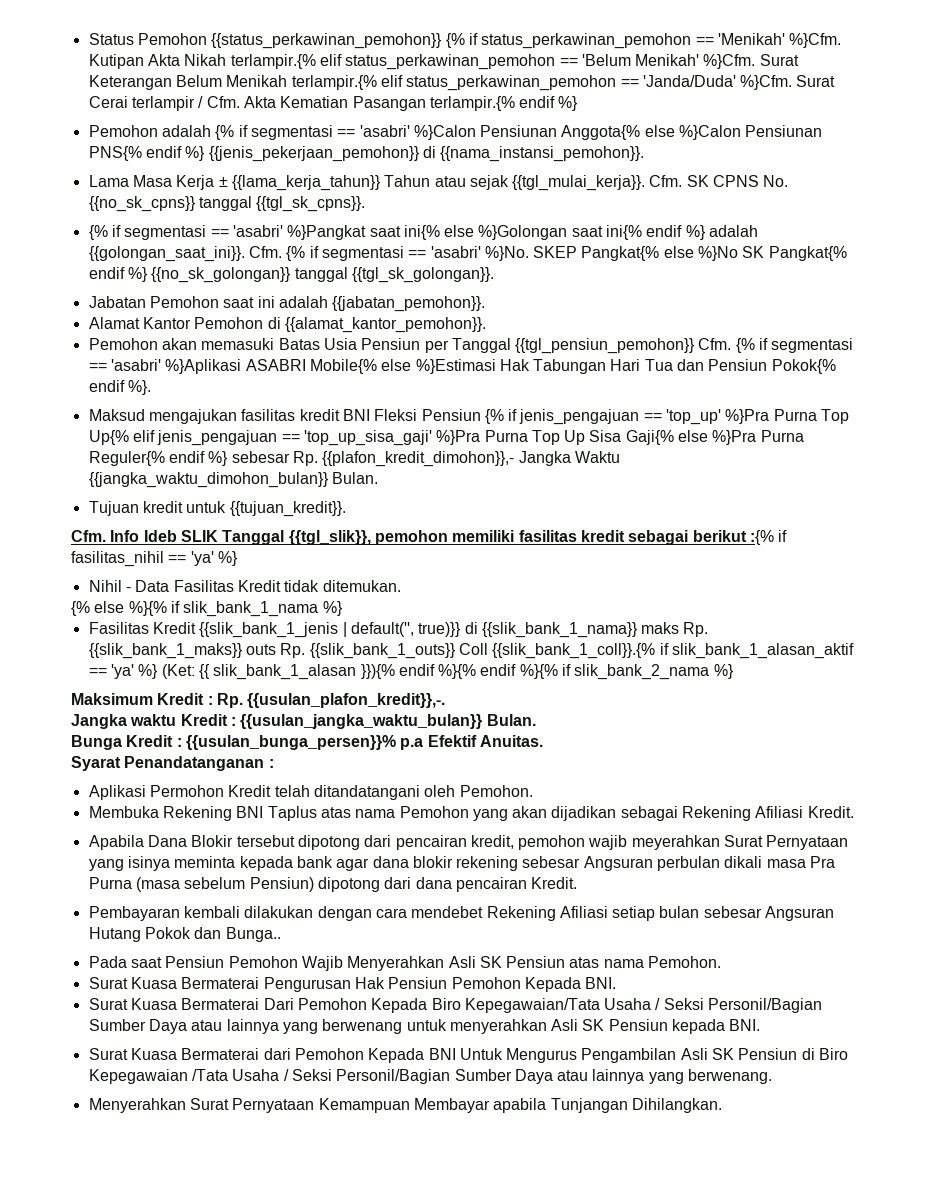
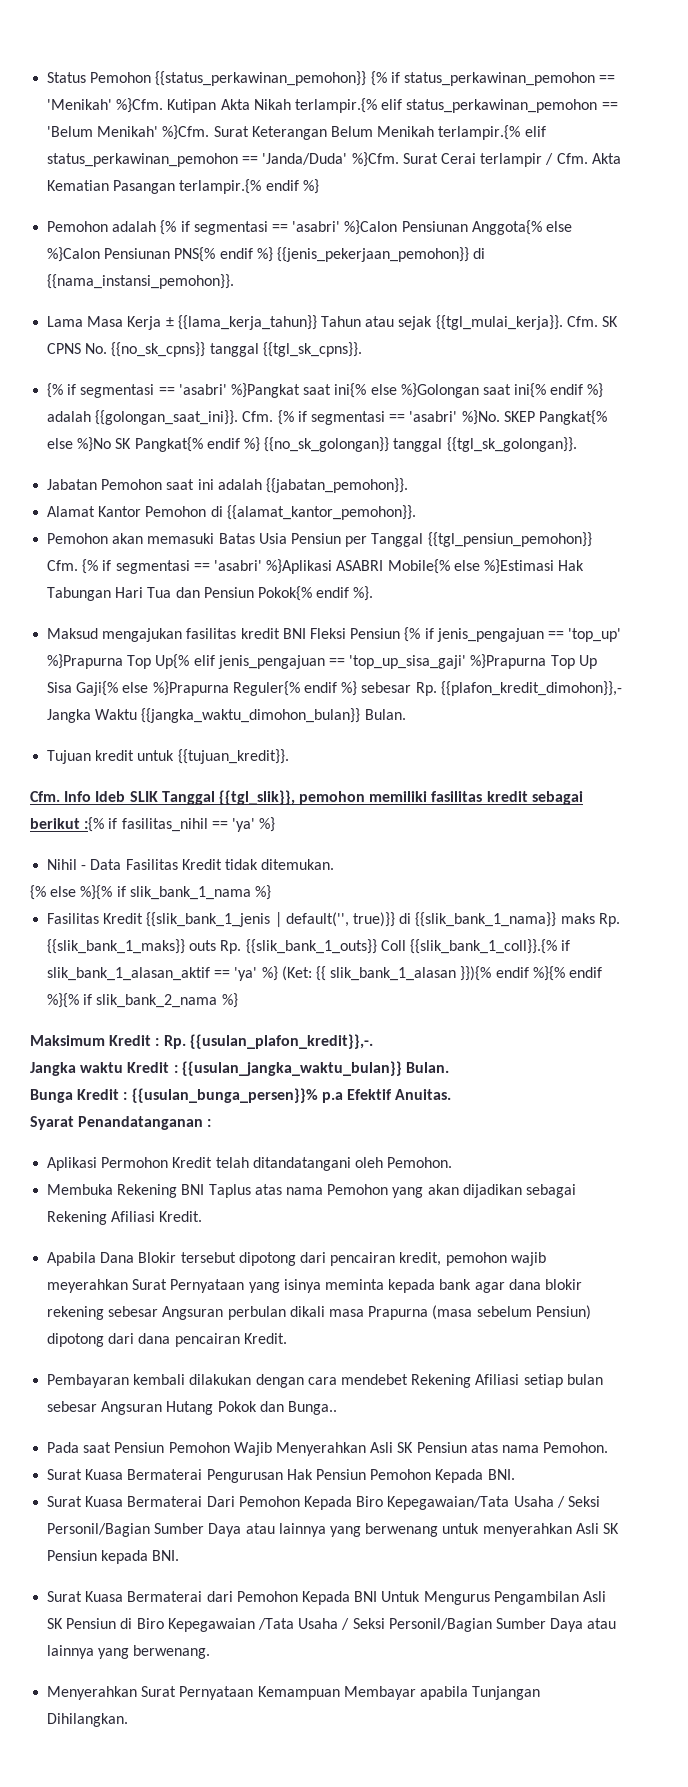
- Maksud mengajukan fasilitas kredit BNI Fleksi Pensiun {% if jenis_pengajuan == 'top_up' %}Pra Purna Top Up{% elif jenis_pengajuan == 'top_up_sisa_gaji' %}Pra Purna Top Up Sisa Gaji{% else %}Pra Purna Reguler{% endif %} sebesar Rp. {{plafon_kredit_dimohon}},- Jangka Waktu {{jangka_waktu_dimohon_bulan}} Bulan.
+ Maksud mengajukan fasilitas kredit BNI Fleksi Pensiun {% if jenis_pengajuan == 'top_up' %}Prapurna Top Up{% elif jenis_pengajuan == 'top_up_sisa_gaji' %}Prapurna Top Up Sisa Gaji{% else %}Prapurna Reguler{% endif %} sebesar Rp. {{plafon_kredit_dimohon}},- Jangka Waktu {{jangka_waktu_dimohon_bulan}} Bulan.
- Apabila Dana Blokir tersebut dipotong dari pencairan kredit, pemohon wajib meyerahkan Surat Pernyataan yang isinya meminta kepada bank agar dana blokir rekening sebesar Angsuran perbulan dikali masa Pra Purna (masa sebelum Pensiun) dipotong dari dana pencairan Kredit.
+ Apabila Dana Blokir tersebut dipotong dari pencairan kredit, pemohon wajib meyerahkan Surat Pernyataan yang isinya meminta kepada bank agar dana blokir rekening sebesar Angsuran perbulan dikali masa Prapurna (masa sebelum Pensiun) dipotong dari dana pencairan Kredit.

